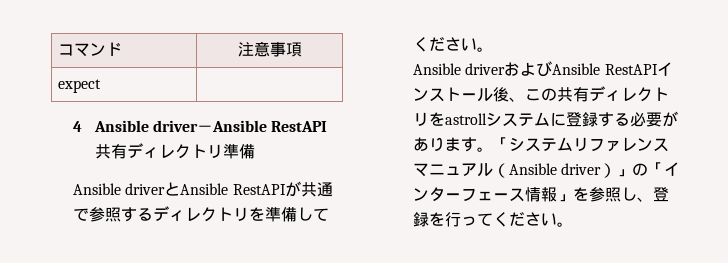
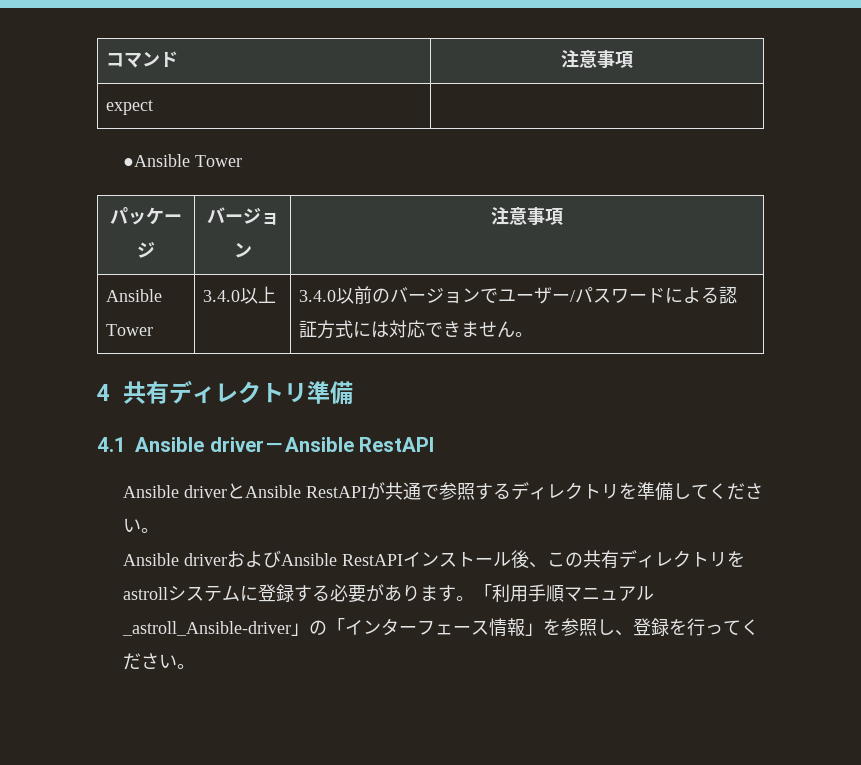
- 4 Ansible driver－Ansible RestAPI共有ディレクトリ準備
+ ●Ansible Tower
+ パッケージ | バージョン | 注意事項
+ Ansible Tower | 3.4.0以上 | 3.4.0以前のバージョンでユーザー/パスワードによる認証方式には対応できません。
+ 4共有ディレクトリ準備
+ 4.1 Ansible driver－Ansible RestAPI
- 「システムリファレンスマニュアル（Ansible driver）」の「インターフェース情報」を参照し、登録を行ってください。
+ 「利用手順マニュアル_astroll_Ansible-driver」の「インターフェース情報」を参照し、登録を行ってください。

